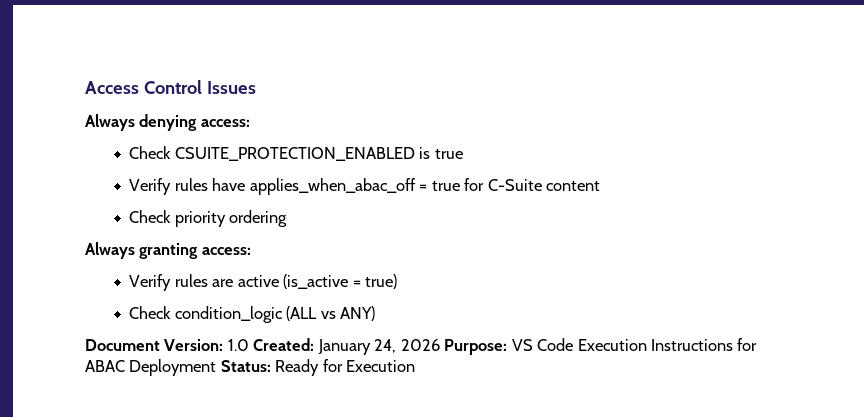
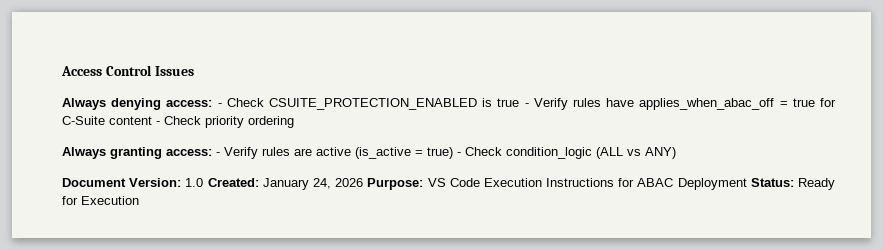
- Always denying access:
- Check CSUITE_PROTECTION_ENABLED is true
- Verify rules have applies_when_abac_off = true for C-Suite content
- Check priority ordering
+ Always denying access: - Check CSUITE_PROTECTION_ENABLED is true - Verify rules have applies_when_abac_off = true for C-Suite content - Check priority ordering
- Always granting access:
- Verify rules are active (is_active = true)
- Check condition_logic (ALL vs ANY)
+ Always granting access: - Verify rules are active (is_active = true) - Check condition_logic (ALL vs ANY)

